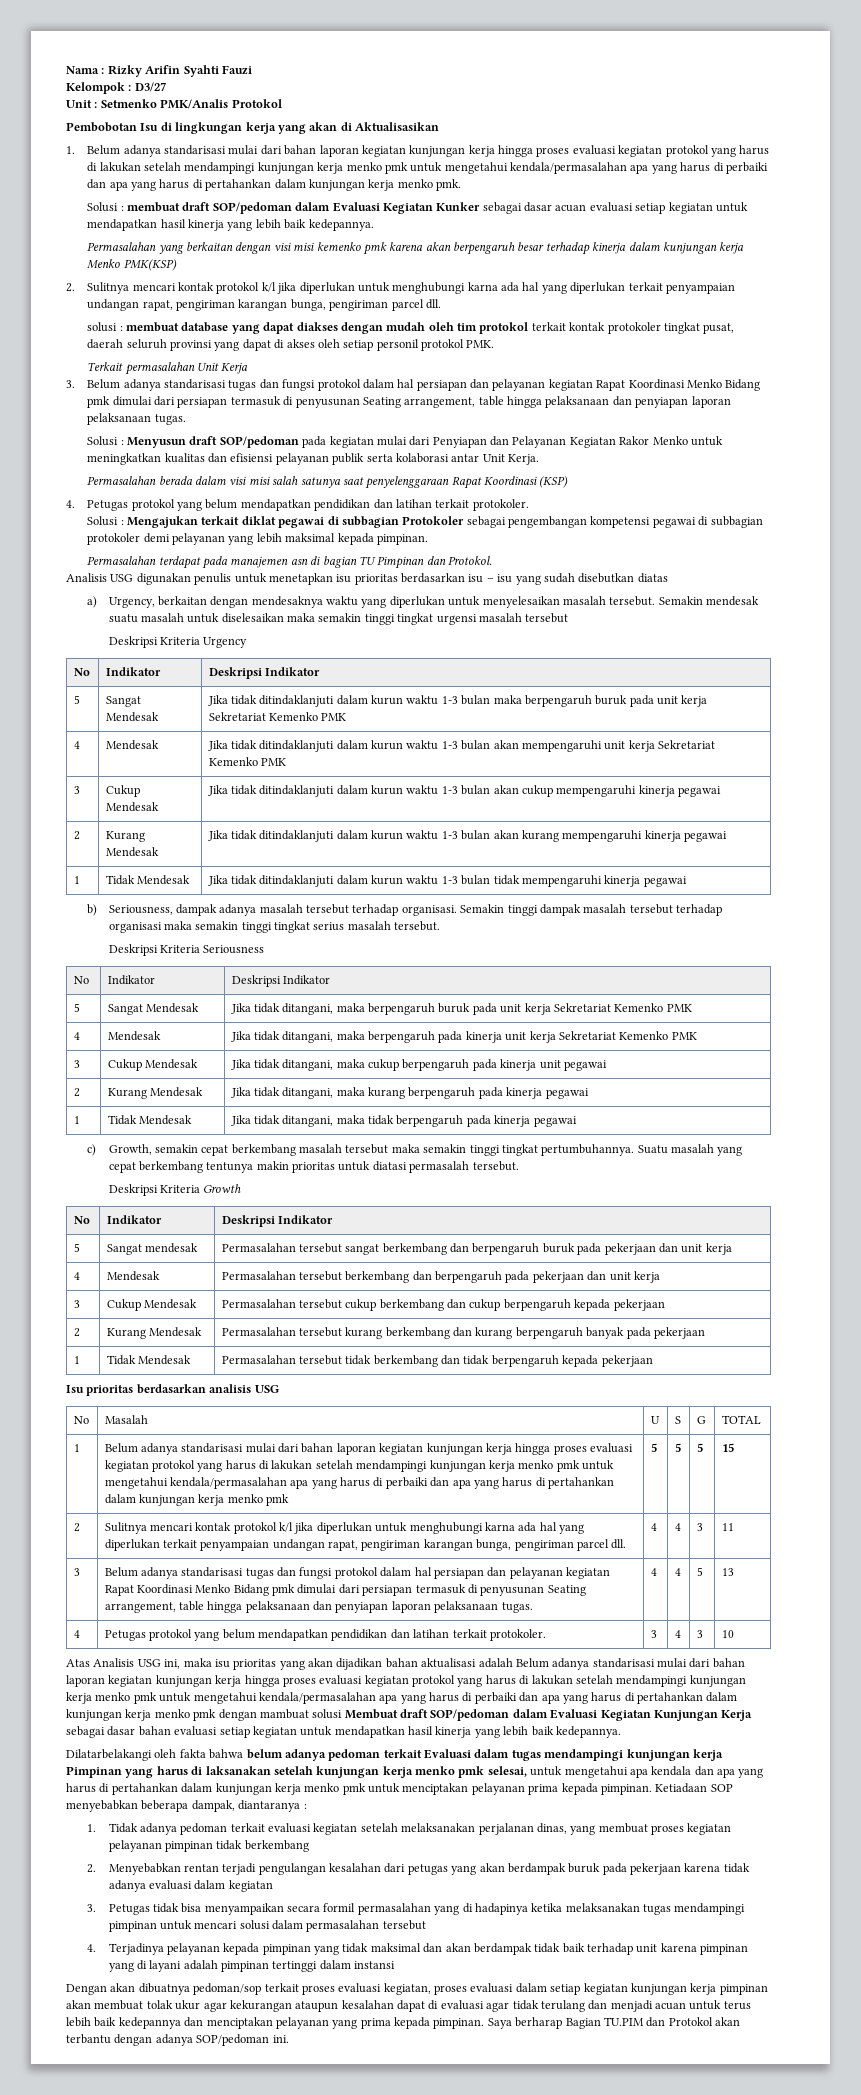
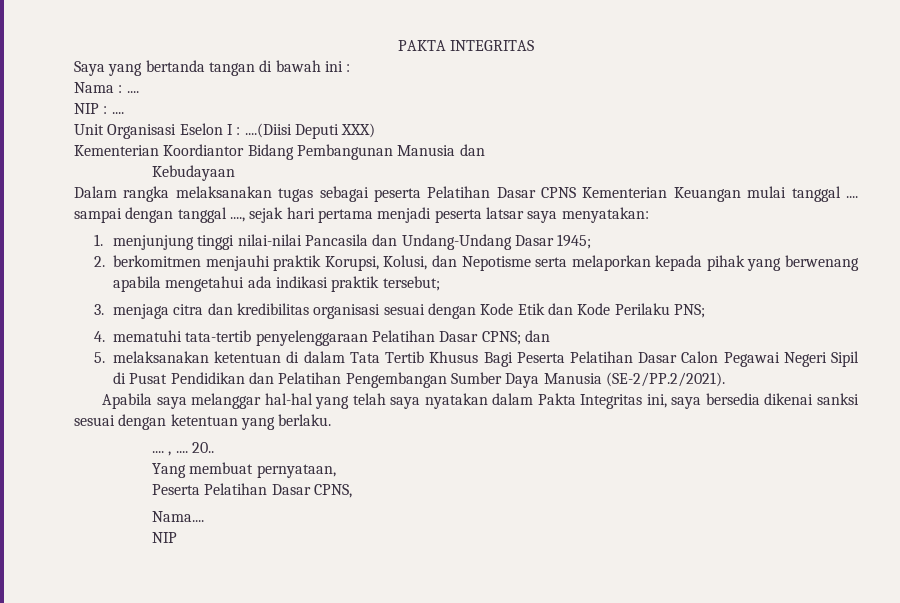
- Nama : Rizky Arifin Syahti Fauzi
- Kelompok : D3/27
- Unit : Setmenko PMK/Analis Protokol
- Pembobotan Isu di lingkungan kerja yang akan di Aktualisasikan
- 1. Belum adanya standarisasi mulai dari bahan laporan kegiatan kunjungan kerja hingga proses evaluasi kegiatan protokol yang harus di lakukan setelah mendampingi kunjungan kerja menko pmk untuk mengetahui kendala/permasalahan apa yang harus di perbaiki dan apa yang harus di pertahankan dalam kunjungan kerja menko pmk.
- Solusi : membuat draft SOP/pedoman dalam Evaluasi Kegiatan Kunker sebagai dasar acuan evaluasi setiap kegiatan untuk mendapatkan hasil kinerja yang lebih baik kedepannya.
- Permasalahan yang berkaitan dengan visi misi kemenko pmk karena akan berpengaruh besar terhadap kinerja dalam kunjungan kerja Menko PMK(KSP)
- 2. Sulitnya mencari kontak protokol k/l jika diperlukan untuk menghubungi karna ada hal yang diperlukan terkait penyampaian undangan rapat, pengiriman karangan bunga, pengiriman parcel dll.
- solusi : membuat database yang dapat diakses dengan mudah oleh tim protokol terkait kontak protokoler tingkat pusat, daerah seluruh provinsi yang dapat di akses oleh setiap personil protokol PMK.
- Terkait permasalahan Unit Kerja
- 3. Belum adanya standarisasi tugas dan fungsi protokol dalam hal persiapan dan pelayanan kegiatan Rapat Koordinasi Menko Bidang pmk dimulai dari persiapan termasuk di penyusunan Seating arrangement, table hingga pelaksanaan dan penyiapan laporan pelaksanaan tugas.
- Solusi : Menyusun draft SOP/pedoman pada kegiatan mulai dari Penyiapan dan Pelayanan Kegiatan Rakor Menko untuk meningkatkan kualitas dan efisiensi pelayanan publik serta kolaborasi antar Unit Kerja.
- Permasalahan berada dalam visi misi salah satunya saat penyelenggaraan Rapat Koordinasi (KSP)
- 4. Petugas protokol yang belum mendapatkan pendidikan dan latihan terkait protokoler.
- Solusi : Mengajukan terkait diklat pegawai di subbagian Protokoler sebagai pengembangan kompetensi pegawai di subbagian protokoler demi pelayanan yang lebih maksimal kepada pimpinan.
- Permasalahan terdapat pada manajemen asn di bagian TU Pimpinan dan Protokol.
- Analisis USG digunakan penulis untuk menetapkan isu prioritas berdasarkan isu – isu yang sudah disebutkan diatas
- a) Urgency, berkaitan dengan mendesaknya waktu yang diperlukan untuk menyelesaikan masalah tersebut. Semakin mendesak suatu masalah untuk diselesaikan maka semakin tinggi tingkat urgensi masalah tersebut
- Deskripsi Kriteria Urgency
- No | Indikator | Deskripsi Indikator
- 5 | Sangat Mendesak | Jika tidak ditindaklanjuti dalam kurun waktu 1-3 bulan maka berpengaruh buruk pada unit kerja Sekretariat Kemenko PMK
- 4 | Mendesak | Jika tidak ditindaklanjuti dalam kurun waktu 1-3 bulan akan mempengaruhi unit kerja Sekretariat Kemenko PMK
- 3 | Cukup Mendesak | Jika tidak ditindaklanjuti dalam kurun waktu 1-3 bulan akan cukup mempengaruhi kinerja pegawai
- 2 | Kurang Mendesak | Jika tidak ditindaklanjuti dalam kurun waktu 1-3 bulan akan kurang mempengaruhi kinerja pegawai
- 1 | Tidak Mendesak | Jika tidak ditindaklanjuti dalam kurun waktu 1-3 bulan tidak mempengaruhi kinerja pegawai
- b) Seriousness, dampak adanya masalah tersebut terhadap organisasi. Semakin tinggi dampak masalah tersebut terhadap organisasi maka semakin tinggi tingkat serius masalah tersebut.
- Deskripsi Kriteria Seriousness
- No | Indikator | Deskripsi Indikator
- 5 | Sangat Mendesak | Jika tidak ditangani, maka berpengaruh buruk pada unit kerja Sekretariat Kemenko PMK
- 4 | Mendesak | Jika tidak ditangani, maka berpengaruh pada kinerja unit kerja Sekretariat Kemenko PMK
- 3 | Cukup Mendesak | Jika tidak ditangani, maka cukup berpengaruh pada kinerja unit pegawai
- 2 | Kurang Mendesak | Jika tidak ditangani, maka kurang berpengaruh pada kinerja pegawai
- 1 | Tidak Mendesak | Jika tidak ditangani, maka tidak berpengaruh pada kinerja pegawai
- c) Growth, semakin cepat berkembang masalah tersebut maka semakin tinggi tingkat pertumbuhannya. Suatu masalah yang cepat berkembang tentunya makin prioritas untuk diatasi permasalah tersebut.
- Deskripsi Kriteria Growth
- No | Indikator | Deskripsi Indikator
- 5 | Sangat mendesak | Permasalahan tersebut sangat berkembang dan berpengaruh buruk pada pekerjaan dan unit kerja
- 4 | Mendesak | Permasalahan tersebut berkembang dan berpengaruh pada pekerjaan dan unit kerja
- 3 | Cukup Mendesak | Permasalahan tersebut cukup berkembang dan cukup berpengaruh kepada pekerjaan
- 2 | Kurang Mendesak | Permasalahan tersebut kurang berkembang dan kurang berpengaruh banyak pada pekerjaan
- 1 | Tidak Mendesak | Permasalahan tersebut tidak berkembang dan tidak berpengaruh kepada pekerjaan
- Isu prioritas berdasarkan analisis USG
- No | Masalah | U | S | G | TOTAL
- 1 | Belum adanya standarisasi mulai dari bahan laporan kegiatan kunjungan kerja hingga proses evaluasi kegiatan protokol yang harus di lakukan setelah mendampingi kunjungan kerja menko pmk untuk mengetahui kendala/permasalahan apa yang harus di perbaiki dan apa yang harus di pertahankan dalam kunjungan kerja menko pmk | 5 | 5 | 5 | 15
- 2 | Sulitnya mencari kontak protokol k/l jika diperlukan untuk menghubungi karna ada hal yang diperlukan terkait penyampaian undangan rapat, pengiriman karangan bunga, pengiriman parcel dll. | 4 | 4 | 3 | 11
- 3 | Belum adanya standarisasi tugas dan fungsi protokol dalam hal persiapan dan pelayanan kegiatan Rapat Koordinasi Menko Bidang pmk dimulai dari persiapan termasuk di penyusunan Seating arrangement, table hingga pelaksanaan dan penyiapan laporan pelaksanaan tugas. | 4 | 4 | 5 | 13
- 4 | Petugas protokol yang belum mendapatkan pendidikan dan latihan terkait protokoler. | 3 | 4 | 3 | 10
- Atas Analisis USG ini, maka isu prioritas yang akan dijadikan bahan aktualisasi adalah Belum adanya standarisasi mulai dari bahan laporan kegiatan kunjungan kerja hingga proses evaluasi kegiatan protokol yang harus di lakukan setelah mendampingi kunjungan kerja menko pmk untuk mengetahui kendala/permasalahan apa yang harus di perbaiki dan apa yang harus di pertahankan dalam kunjungan kerja menko pmk dengan mambuat solusi Membuat draft SOP/pedoman dalam Evaluasi Kegiatan Kunjungan Kerja sebagai dasar bahan evaluasi setiap kegiatan untuk mendapatkan hasil kinerja yang lebih baik kedepannya.
- Dilatarbelakangi oleh fakta bahwa belum adanya pedoman terkait Evaluasi dalam tugas mendampingi kunjungan kerja Pimpinan yang harus di laksanakan setelah kunjungan kerja menko pmk selesai, untuk mengetahui apa kendala dan apa yang harus di pertahankan dalam kunjungan kerja menko pmk untuk menciptakan pelayanan prima kepada pimpinan. Ketiadaan SOP menyebabkan beberapa dampak, diantaranya :
- 1. Tidak adanya pedoman terkait evaluasi kegiatan setelah melaksanakan perjalanan dinas, yang membuat proses kegiatan pelayanan pimpinan tidak berkembang
- 2. Menyebabkan rentan terjadi pengulangan kesalahan dari petugas yang akan berdampak buruk pada pekerjaan karena tidak adanya evaluasi dalam kegiatan
- 3. Petugas tidak bisa menyampaikan secara formil permasalahan yang di hadapinya ketika melaksanakan tugas mendampingi pimpinan untuk mencari solusi dalam permasalahan tersebut
- 4. Terjadinya pelayanan kepada pimpinan yang tidak maksimal dan akan berdampak tidak baik terhadap unit karena pimpinan yang di layani adalah pimpinan tertinggi dalam instansi
- Dengan akan dibuatnya pedoman/sop terkait proses evaluasi kegiatan, proses evaluasi dalam setiap kegiatan kunjungan kerja pimpinan akan membuat tolak ukur agar kekurangan ataupun kesalahan dapat di evaluasi agar tidak terulang dan menjadi acuan untuk terus lebih baik kedepannya dan menciptakan pelayanan yang prima kepada pimpinan. Saya berharap Bagian TU.PIM dan Protokol akan terbantu dengan adanya SOP/pedoman ini.
+ PAKTA INTEGRITAS
+ Saya yang bertanda tangan di bawah ini :
+ Nama : ....
+ NIP : ....
+ Unit Organisasi Eselon I : ....(Diisi Deputi XXX)
+ Kementerian Koordiantor Bidang Pembangunan Manusia dan
+ Kebudayaan
+ Dalam rangka melaksanakan tugas sebagai peserta Pelatihan Dasar CPNS Kementerian Keuangan mulai tanggal .... sampai dengan tanggal ...., sejak hari pertama menjadi peserta latsar saya menyatakan:
+ 1. menjunjung tinggi nilai-nilai Pancasila dan Undang-Undang Dasar 1945;
+ 2. berkomitmen menjauhi praktik Korupsi, Kolusi, dan Nepotisme serta melaporkan kepada pihak yang berwenang apabila mengetahui ada indikasi praktik tersebut;
+ 3. menjaga citra dan kredibilitas organisasi sesuai dengan Kode Etik dan Kode Perilaku PNS;
+ 4. mematuhi tata-tertib penyelenggaraan Pelatihan Dasar CPNS; dan
+ 5. melaksanakan ketentuan di dalam Tata Tertib Khusus Bagi Peserta Pelatihan Dasar Calon Pegawai Negeri Sipil di Pusat Pendidikan dan Pelatihan Pengembangan Sumber Daya Manusia (SE-2/PP.2/2021).
+ Apabila saya melanggar hal-hal yang telah saya nyatakan dalam Pakta Integritas ini, saya bersedia dikenai sanksi sesuai dengan ketentuan yang berlaku.
+ .... , .... 20..
+ Yang membuat pernyataan,
+ Peserta Pelatihan Dasar CPNS,
+ Nama....
+ NIP

